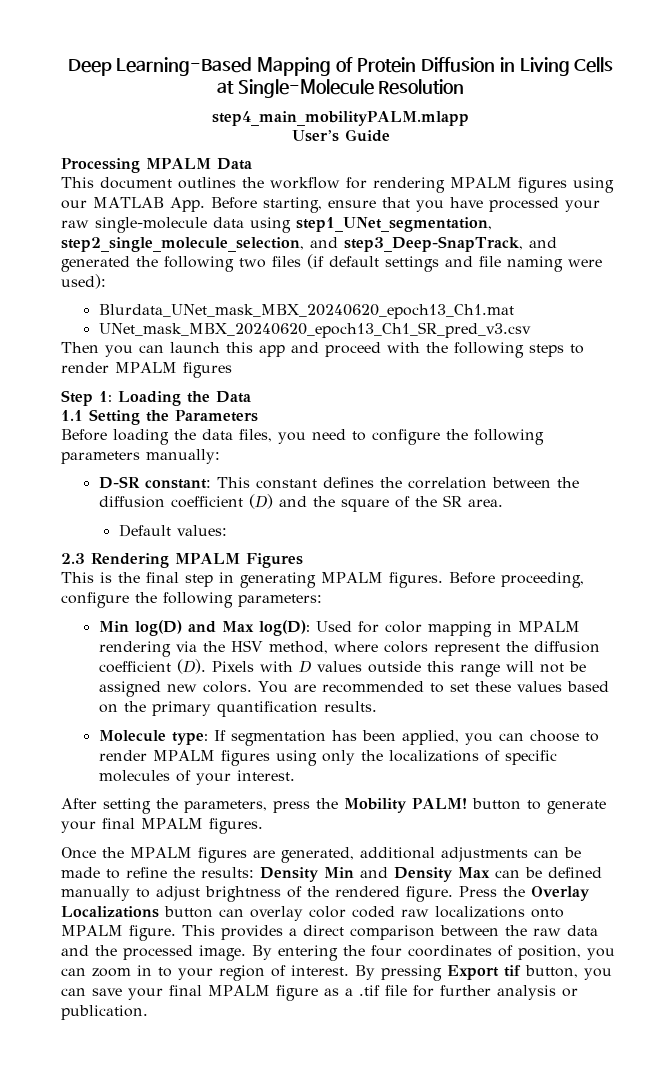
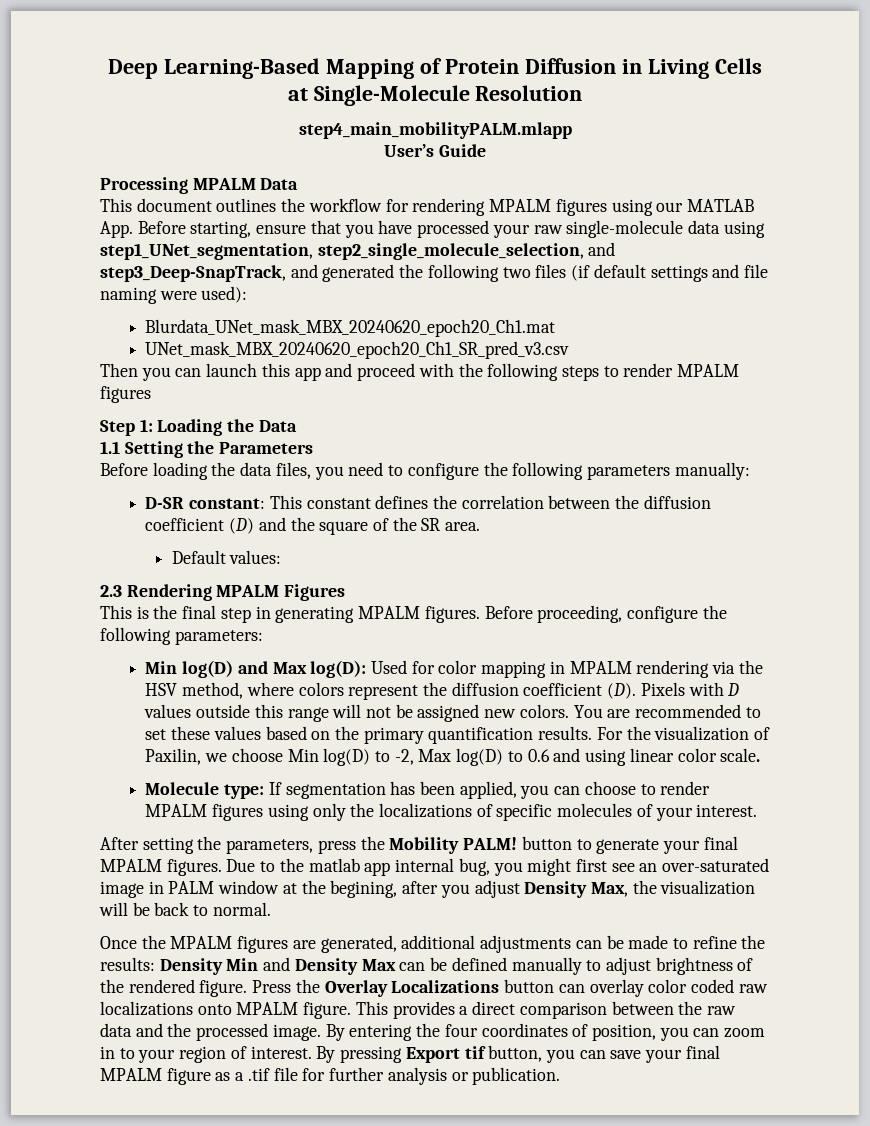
- Blurdata_UNet_mask_MBX_20240620_epoch13_Ch1.mat
- UNet_mask_MBX_20240620_epoch13_Ch1_SR_pred_v3.csv
+ Blurdata_UNet_mask_MBX_20240620_epoch20_Ch1.mat
+ UNet_mask_MBX_20240620_epoch20_Ch1_SR_pred_v3.csv
+ For the visualization of Paxilin, we choose Min log(D) to -2, Max log(D) to 0.6 and using linear color scale.
+ Due to the matlab app internal bug, you might first see an over-saturated image in PALM window at the begining, after you adjust Density Max, the visualization will be back to normal.

